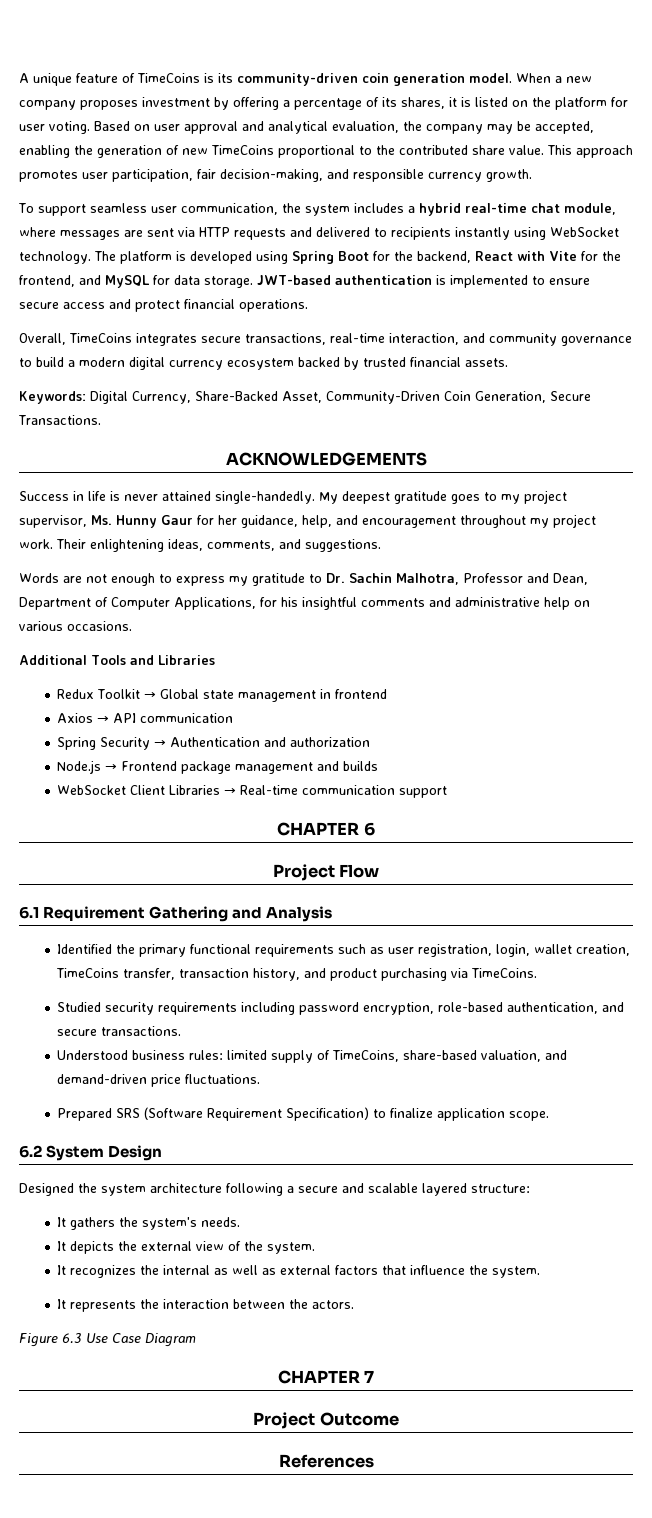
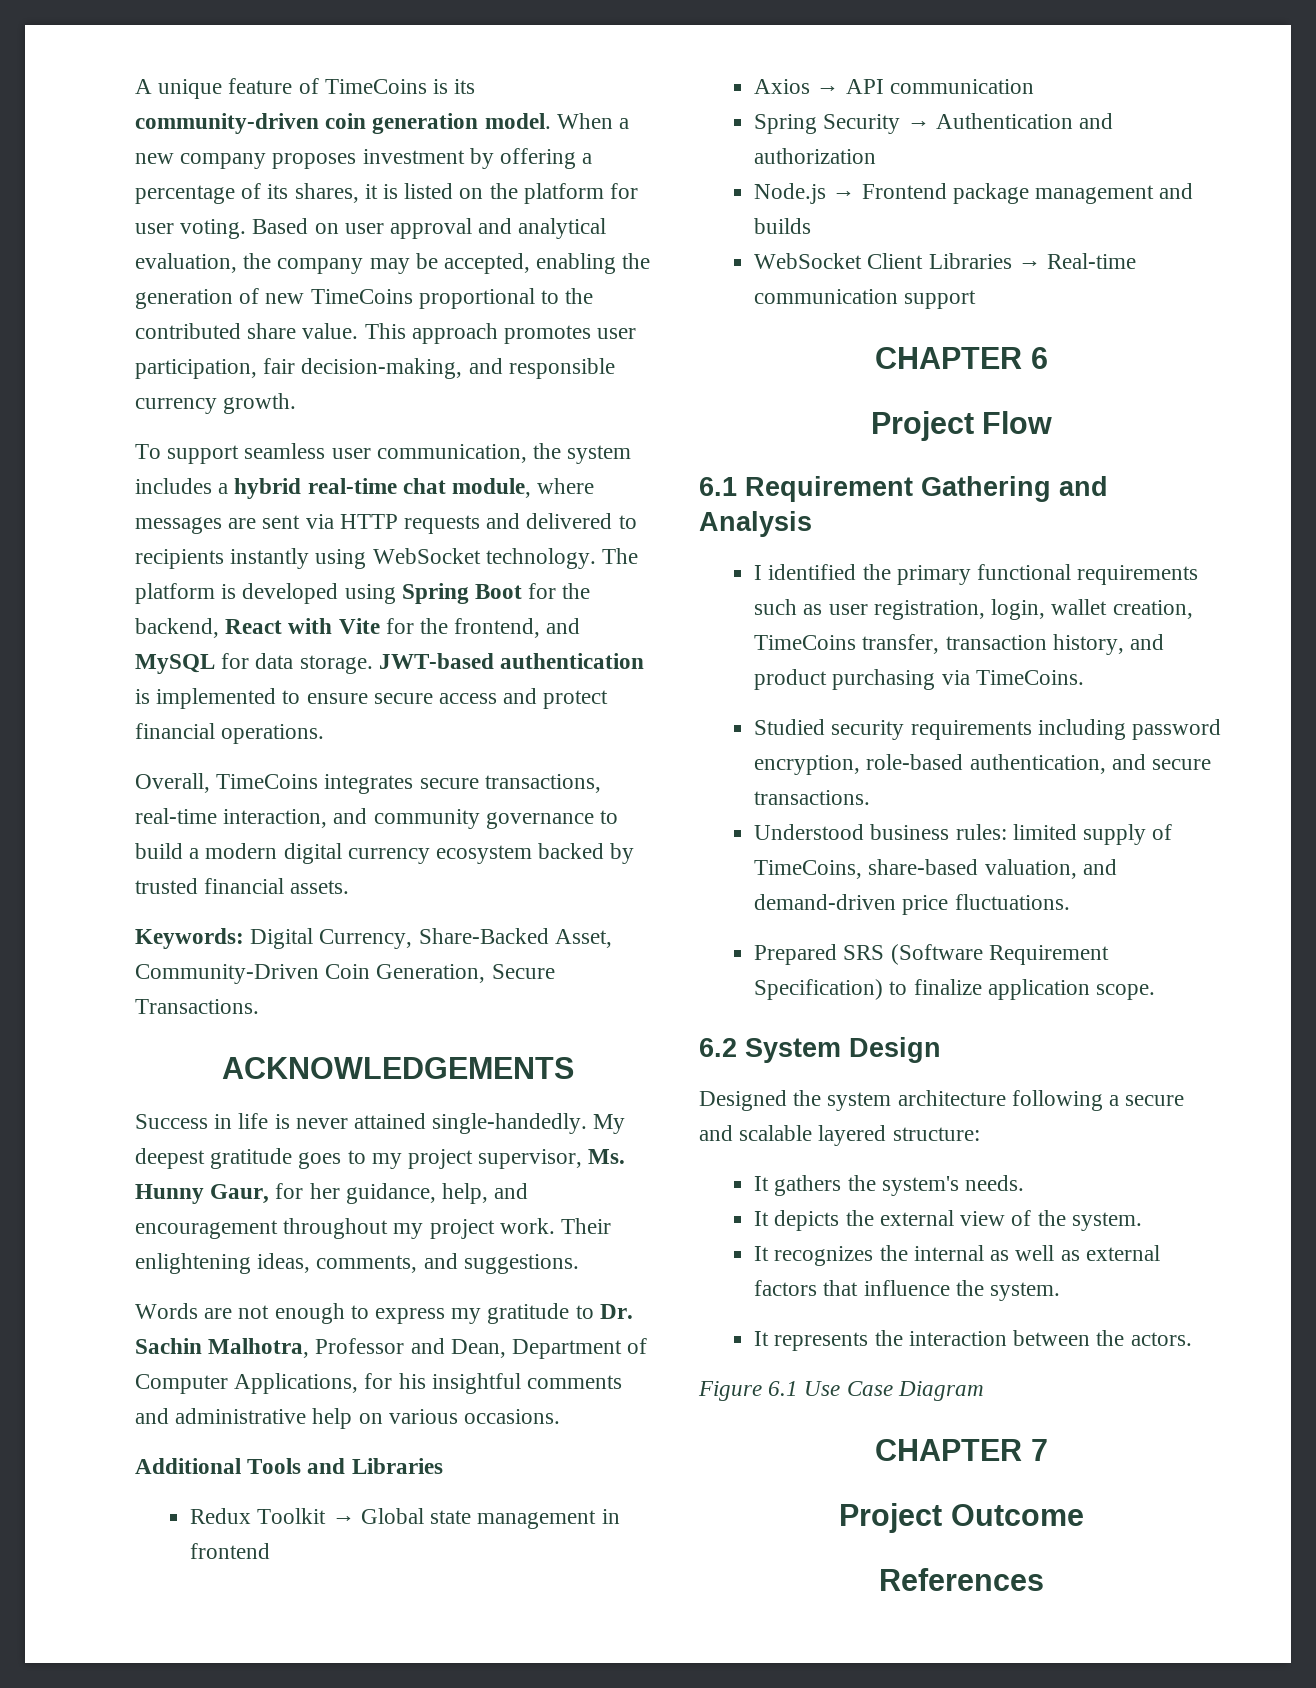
- My deepest gratitude goes to my project supervisor, Ms. Hunny Gaur for her guidance, help, and encouragement throughout my project work.
+ My deepest gratitude goes to my project supervisor, Ms. Hunny Gaur, for her guidance, help, and encouragement throughout my project work.
- Identified the primary functional requirements such as user registration, login, wallet creation, TimeCoins transfer, transaction history, and product purchasing via TimeCoins.
+ I identified the primary functional requirements such as user registration, login, wallet creation, TimeCoins transfer, transaction history, and product purchasing via TimeCoins.
- Figure 6.3 Use Case Diagram
+ Figure 6.1 Use Case Diagram

